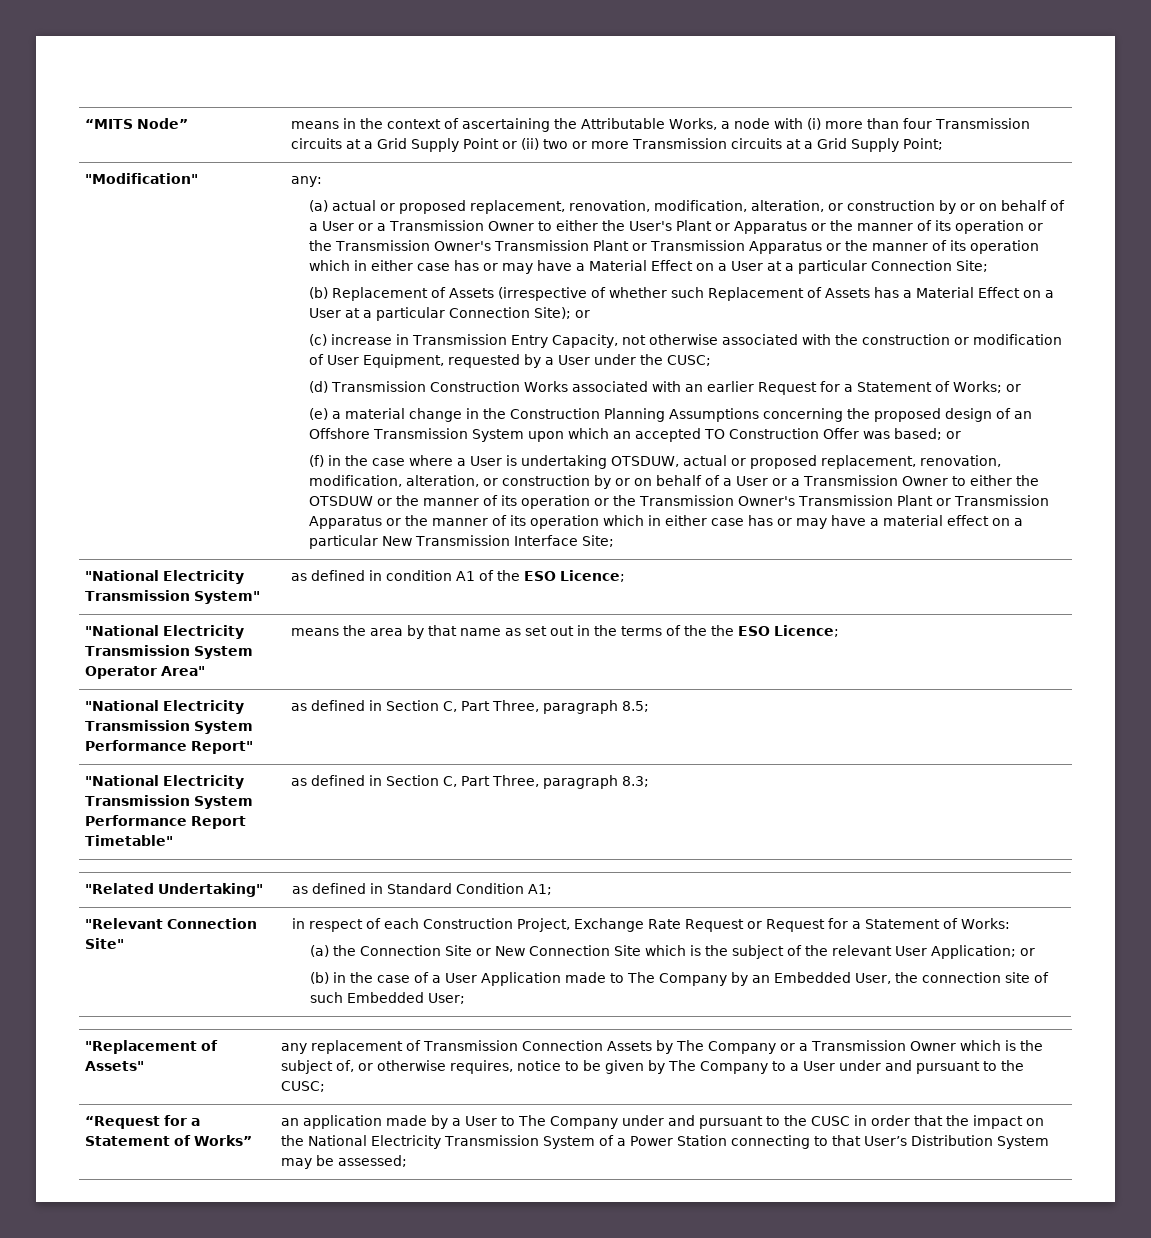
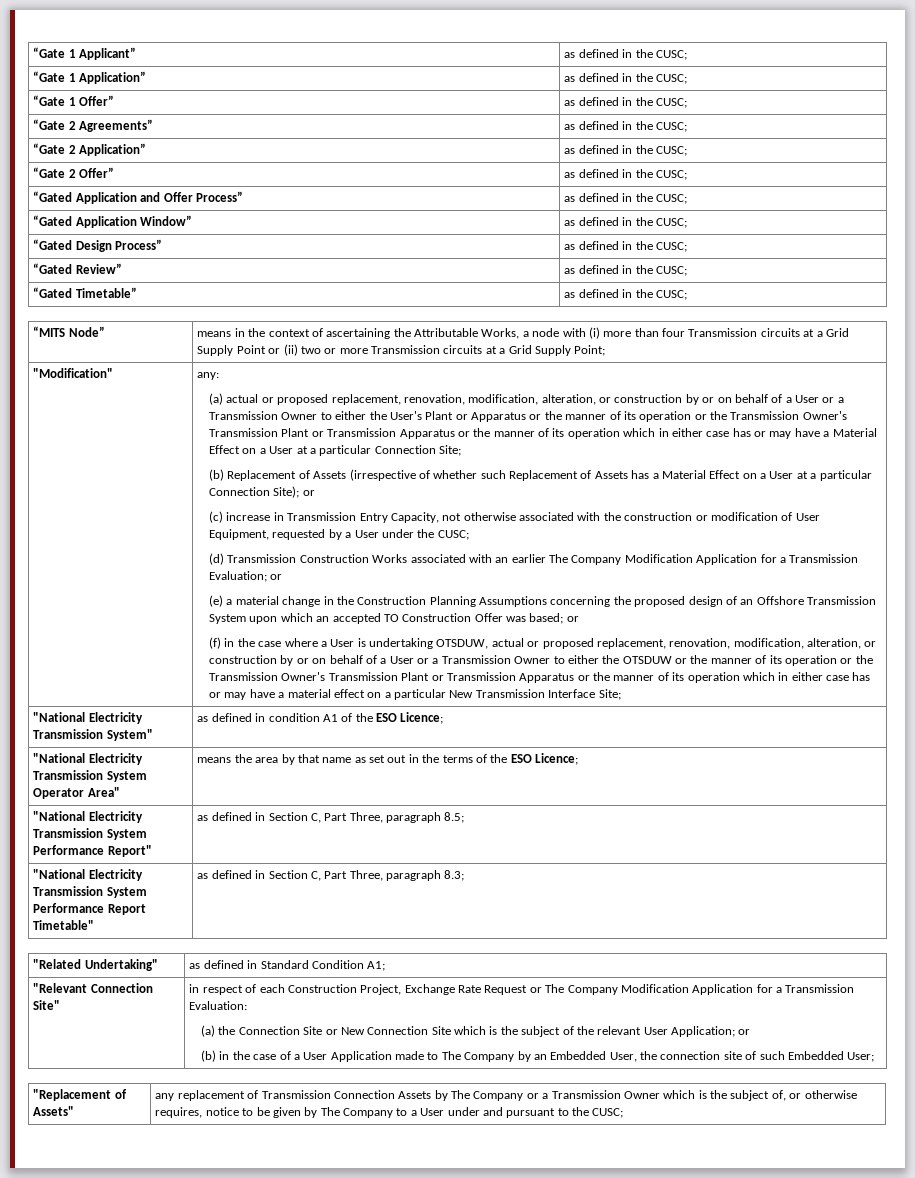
+ “Gate 1 Applicant” | as defined in the CUSC;
+ “Gate 1 Application” | as defined in the CUSC;
+ “Gate 1 Offer” | as defined in the CUSC;
+ “Gate 2 Agreements” | as defined in the CUSC;
+ “Gate 2 Application” | as defined in the CUSC;
+ “Gate 2 Offer” | as defined in the CUSC;
+ “Gated Application and Offer Process” | as defined in the CUSC;
+ “Gated Application Window” | as defined in the CUSC;
+ “Gated Design Process” | as defined in the CUSC;
+ “Gated Review” | as defined in the CUSC;
+ “Gated Timetable” | as defined in the CUSC;
- (d) Transmission Construction Works associated with an earlier Request for a Statement of Works; or
+ (d) Transmission Construction Works associated with an earlier The Company Modification Application for a Transmission Evaluation; or
- "National Electricity Transmission System Operator Area" | means the area by that name as set out in the terms of the the ESO Licence;
+ "National Electricity Transmission System Operator Area" | means the area by that name as set out in the terms of the ESO Licence;
- in respect of each Construction Project, Exchange Rate Request or Request for a Statement of Works:
+ in respect of each Construction Project, Exchange Rate Request or The Company Modification Application for a Transmission Evaluation:
- “Request for a Statement of Works” | an application made by a User to The Company under and pursuant to the CUSC in order that the impact on the National Electricity Transmission System of a Power Station connecting to that User’s Distribution System may be assessed;

